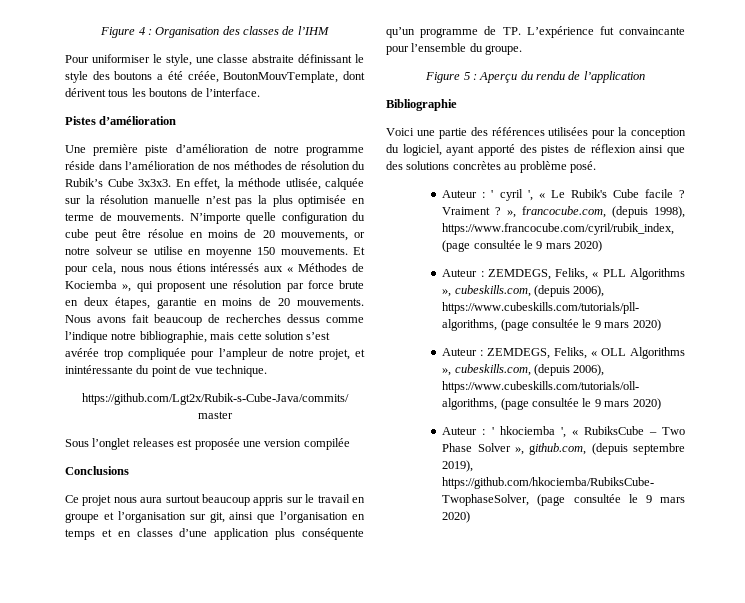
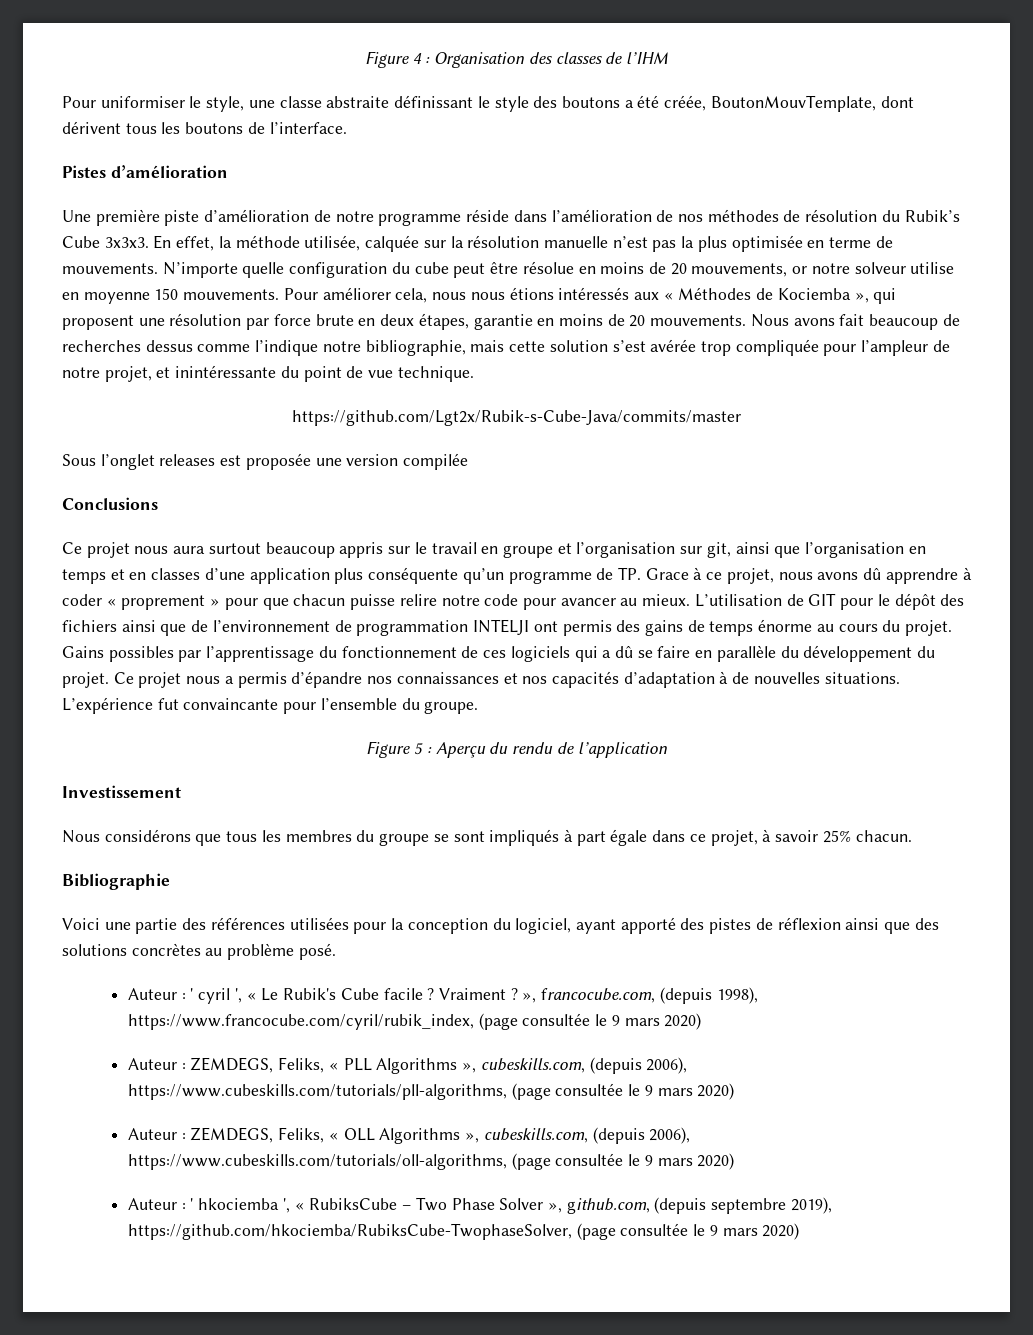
- En effet, la méthode utlisée, calquée sur la résolution manuelle n’est pas la plus optimisée en terme de mouvements.
+ En effet, la méthode utilisée, calquée sur la résolution manuelle n’est pas la plus optimisée en terme de mouvements.
- N’importe quelle configuration du cube peut être résolue en moins de 20 mouvements, or notre solveur se utilise en moyenne 150 mouvements.
+ N’importe quelle configuration du cube peut être résolue en moins de 20 mouvements, or notre solveur utilise en moyenne 150 mouvements.
- Et pour cela, nous nous étions intéressés aux « Méthodes de Kociemba », qui proposent une résolution par force brute en deux étapes, garantie en moins de 20 mouvements.
+ Pour améliorer cela, nous nous étions intéressés aux « Méthodes de Kociemba », qui proposent une résolution par force brute en deux étapes, garantie en moins de 20 mouvements.
- Ce projet nous aura surtout beaucoup appris sur le travail en groupe et l’organisation sur git, ainsi que l’organisation en temps et en classes d’une application plus conséquente qu’un programme de TP. L’expérience fut convaincante pour l’ensemble du groupe.
+ Ce projet nous aura surtout beaucoup appris sur le travail en groupe et l’organisation sur git, ainsi que l’organisation en temps et en classes d’une application plus conséquente qu’un programme de TP. Grace à ce projet, nous avons dû apprendre à coder « proprement » pour que chacun puisse relire notre code pour avancer au mieux. L’utilisation de GIT pour le dépôt des fichiers ainsi que de l’environnement de programmation INTELJI ont permis des gains de temps énorme au cours du projet. Gains possibles par l’apprentissage du fonctionnement de ces logiciels qui a dû se faire en parallèle du développement du projet. Ce projet nous a permis d’épandre nos connaissances et nos capacités d’adaptation à de nouvelles situations. L’expérience fut convaincante pour l’ensemble du groupe.
+ Investissement
+ Nous considérons que tous les membres du groupe se sont impliqués à part égale dans ce projet, à savoir 25% chacun.

